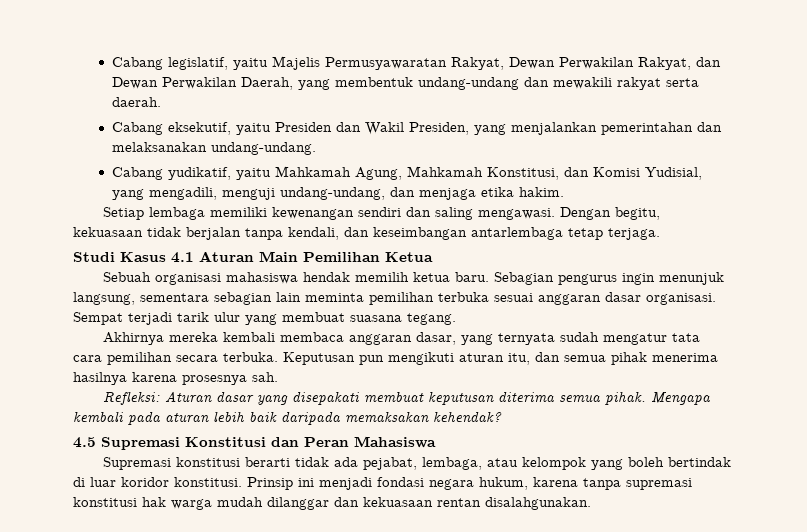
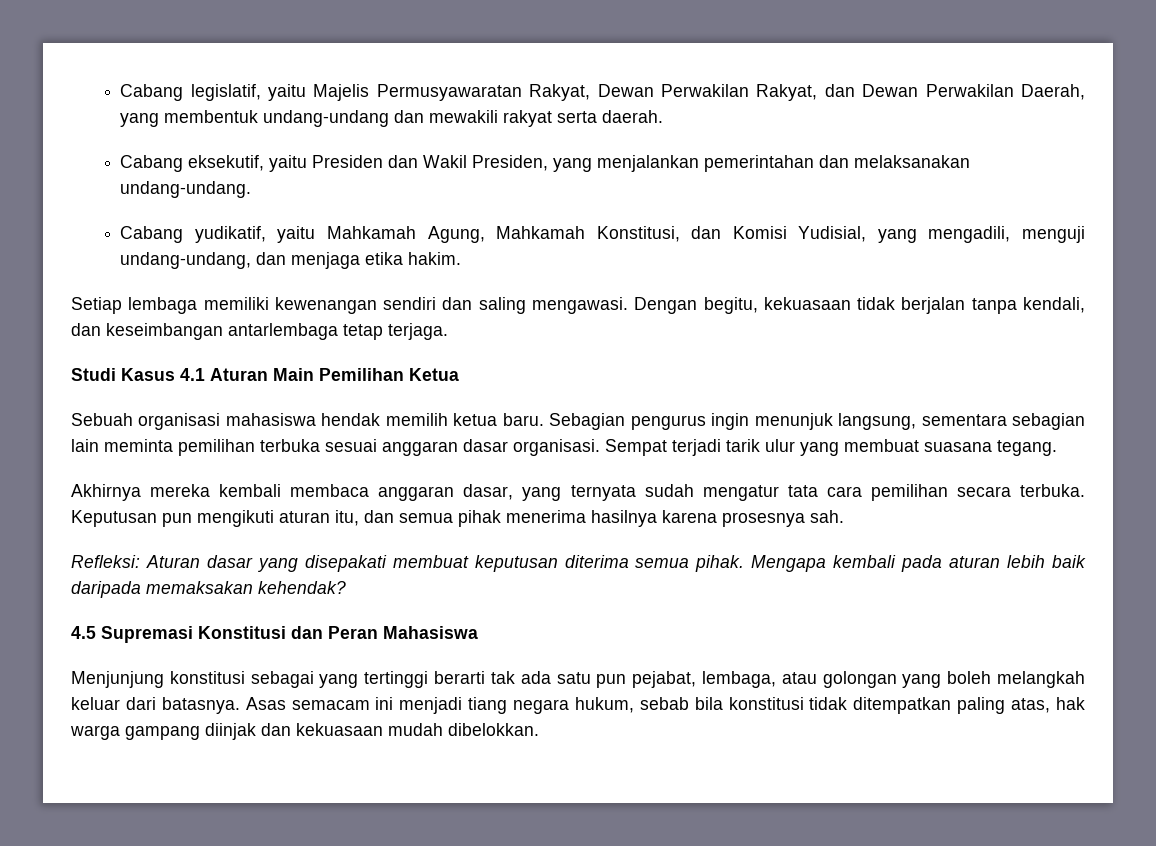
- Supremasi konstitusi berarti tidak ada pejabat, lembaga, atau kelompok yang boleh bertindak di luar koridor konstitusi. Prinsip ini menjadi fondasi negara hukum, karena tanpa supremasi konstitusi hak warga mudah dilanggar dan kekuasaan rentan disalahgunakan.
+ Menjunjung konstitusi sebagai yang tertinggi berarti tak ada satu pun pejabat, lembaga, atau golongan yang boleh melangkah keluar dari batasnya. Asas semacam ini menjadi tiang negara hukum, sebab bila konstitusi tidak ditempatkan paling atas, hak warga gampang diinjak dan kekuasaan mudah dibelokkan.

